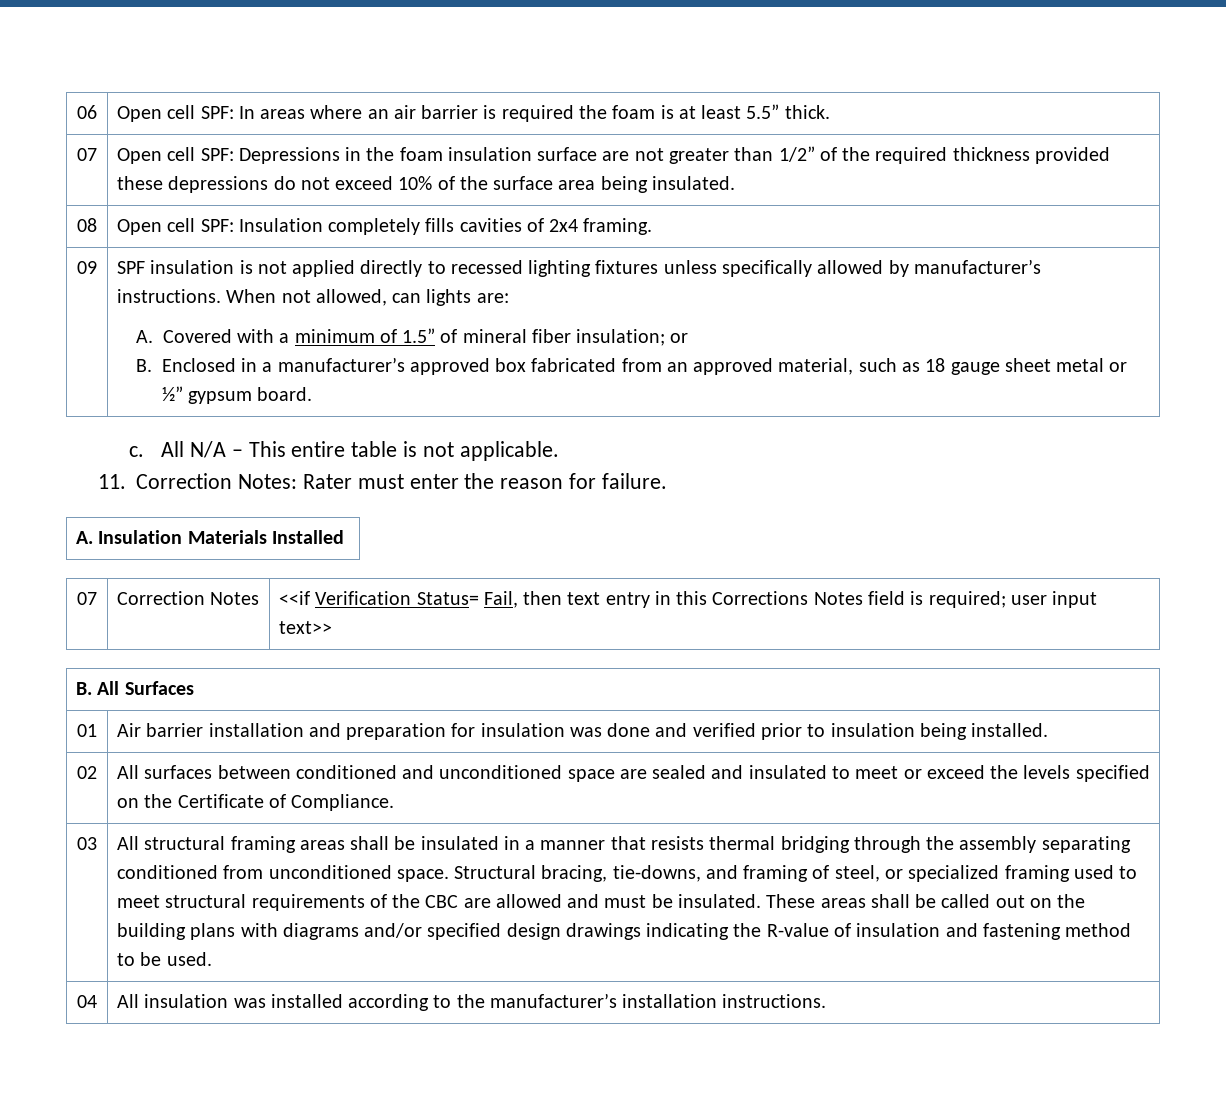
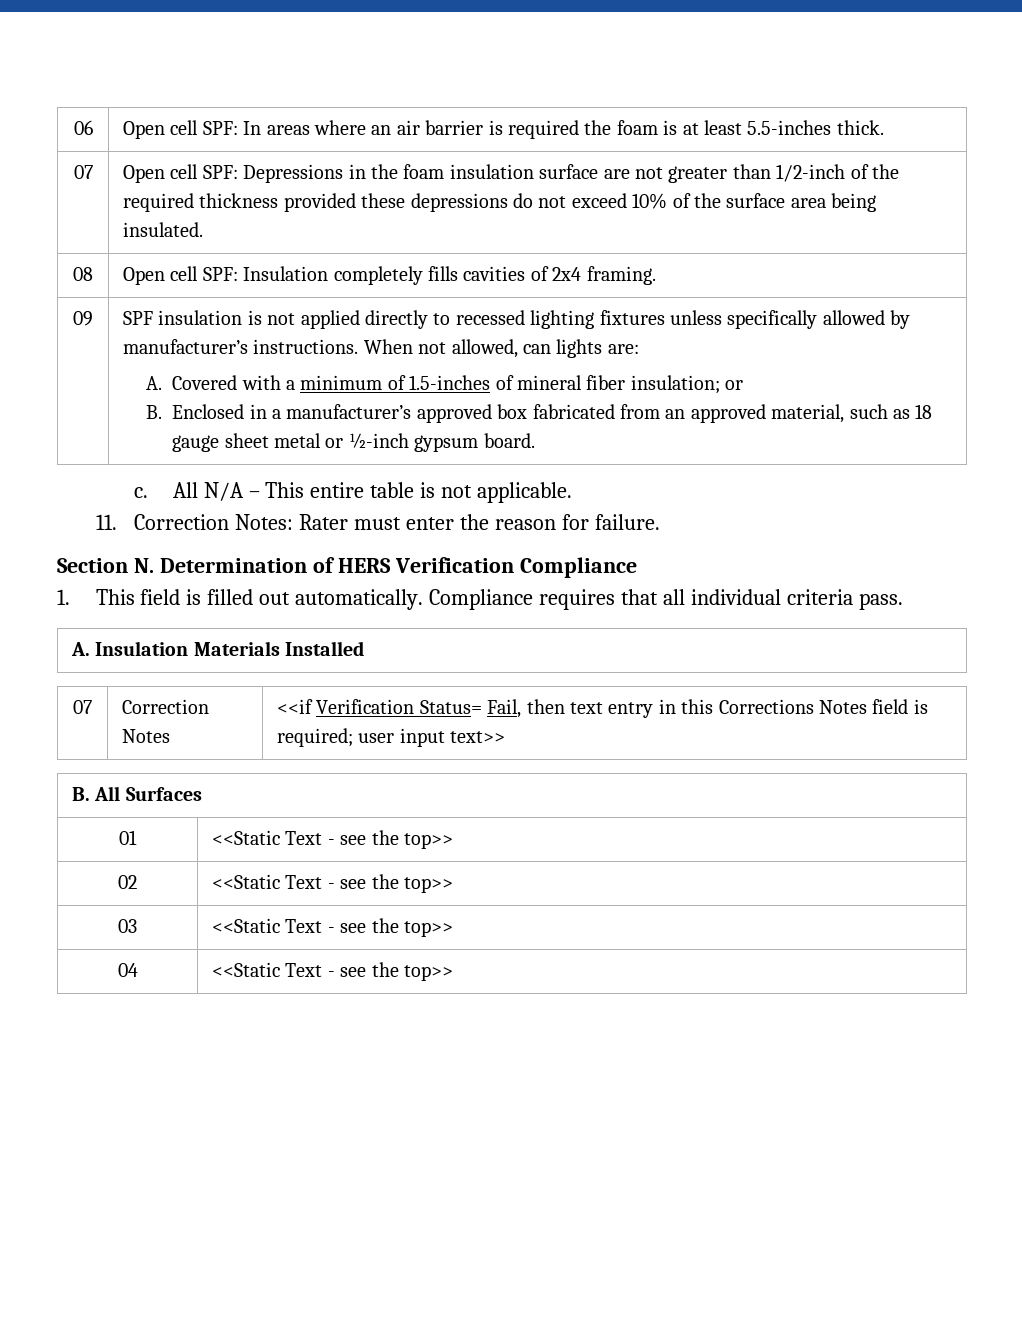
- 06 | Open cell SPF: In areas where an air barrier is required the foam is at least 5.5” thick.
+ 06 | Open cell SPF: In areas where an air barrier is required the foam is at least 5.5-inches thick.
- 07 | Open cell SPF: Depressions in the foam insulation surface are not greater than 1/2” of the required thickness provided these depressions do not exceed 10% of the surface area being insulated.
+ 07 | Open cell SPF: Depressions in the foam insulation surface are not greater than 1/2-inch of the required thickness provided these depressions do not exceed 10% of the surface area being insulated.
- A. Covered with a minimum of 1.5” of mineral fiber insulation; or
+ A. Covered with a minimum of 1.5-inches of mineral fiber insulation; or
- B. Enclosed in a manufacturer’s approved box fabricated from an approved material, such as 18 gauge sheet metal or ½” gypsum board.
+ B. Enclosed in a manufacturer’s approved box fabricated from an approved material, such as 18 gauge sheet metal or ½-inch gypsum board.
+ Section N. Determination of HERS Verification Compliance
+ 1. This field is filled out automatically. Compliance requires that all individual criteria pass.
- 01 | Air barrier installation and preparation for insulation was done and verified prior to insulation being installed.
- 02 | All surfaces between conditioned and unconditioned space are sealed and insulated to meet or exceed the levels specified on the Certificate of Compliance.
- 03 | All structural framing areas shall be insulated in a manner that resists thermal bridging through the assembly separating conditioned from unconditioned space. Structural bracing, tie-downs, and framing of steel, or specialized framing used to meet structural requirements of the CBC are allowed and must be insulated. These areas shall be called out on the building plans with diagrams and/or specified design drawings indicating the R-value of insulation and fastening method to be used.
- 04 | All insulation was installed according to the manufacturer’s installation instructions.
+ 01 | <<Static Text - see the top>>
+ 02 | <<Static Text - see the top>>
+ 03 | <<Static Text - see the top>>
+ 04 | <<Static Text - see the top>>

